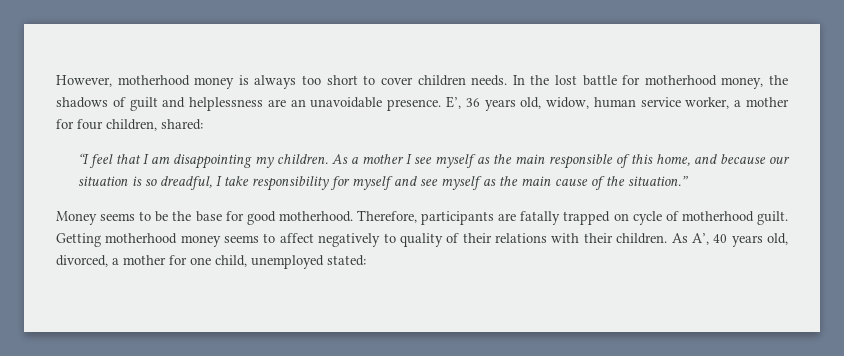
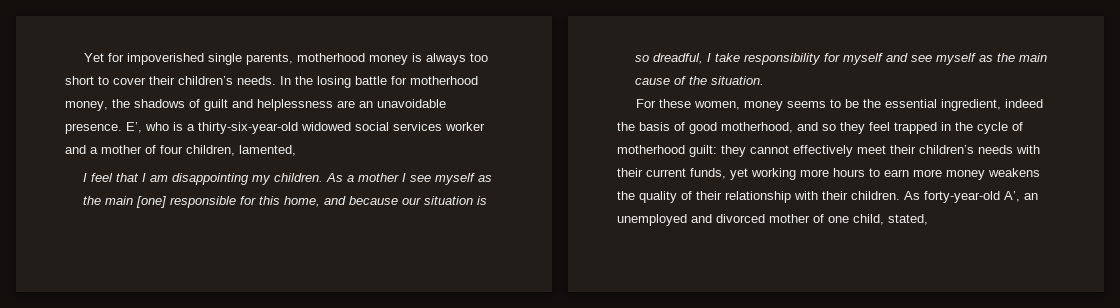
- However, motherhood money is always too short to cover children needs.
+ Yet for impoverished single parents, motherhood money is always too short to cover their children’s needs.
- In the lost battle for motherhood money, the shadows of guilt and helplessness are an unavoidable presence.
+ In the losing battle for motherhood money, the shadows of guilt and helplessness are an unavoidable presence.
- E’, 36 years old, widow, human service worker, a mother for four children, shared:
- “I feel that I am disappointing my children.
+ E’, who is a thirty-six-year-old widowed social services worker and a mother of four children, lamented,
+ I feel that I am disappointing my children.
- As a mother I see myself as the main responsible of this home, and because our situation is so dreadful, I take responsibility for myself and see myself as the main cause of the situation.”
- Money seems to be the base for good motherhood. Therefore, participants are fatally trapped on cycle of motherhood guilt. Getting motherhood money seems to affect negatively to quality of their relations with their children.
+ As a mother I see myself as the main [one] responsible for this home, and because our situation is so dreadful, I take responsibility for myself and see myself as the main cause of the situation.
+ For these women, money seems to be the essential ingredient, indeed the basis of good motherhood, and so they feel trapped in the cycle of motherhood guilt: they cannot effectively meet their children’s needs with their current funds, yet working more hours to earn more money weakens the quality of their relationship with their children.
- As A’, 40 years old, divorced, a mother for one child, unemployed stated:
+ As forty-year-old A’, an unemployed and divorced mother of one child, stated,

